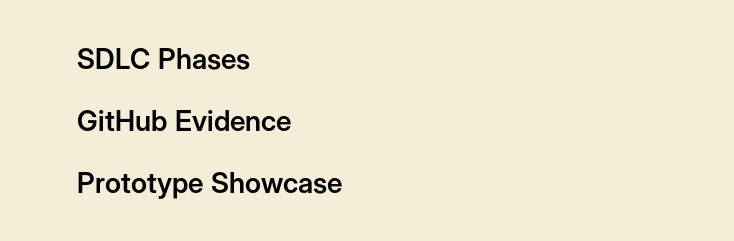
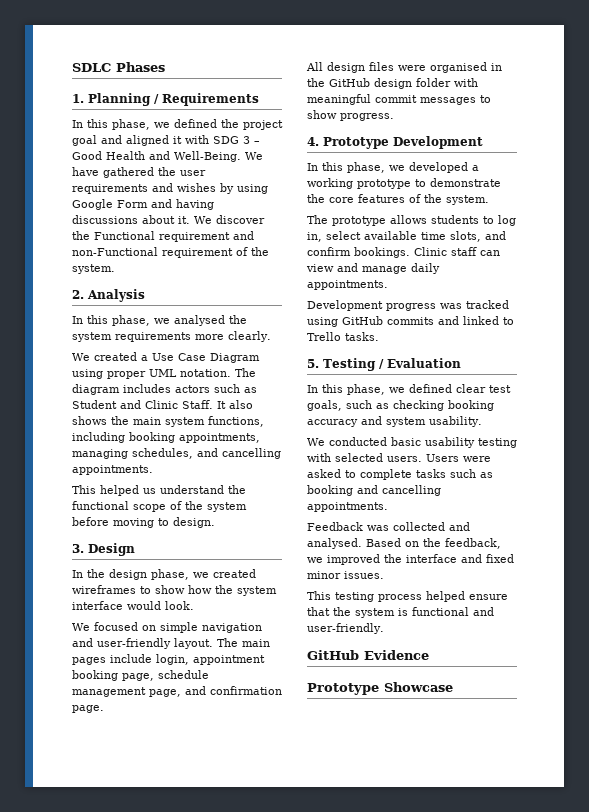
+ 1. Planning / Requirements
+ In this phase, we defined the project goal and aligned it with SDG 3 – Good Health and Well-Being. We have gathered the user requirements and wishes by using Google Form and having discussions about it. We discover the Functional requirement and non-Functional requirement of the system.
+ 2. Analysis
+ In this phase, we analysed the system requirements more clearly.
+ We created a Use Case Diagram using proper UML notation. The diagram includes actors such as Student and Clinic Staff. It also shows the main system functions, including booking appointments, managing schedules, and cancelling appointments.
+ This helped us understand the functional scope of the system before moving to design.
+ 3. Design
+ In the design phase, we created wireframes to show how the system interface would look.
+ We focused on simple navigation and user-friendly layout. The main pages include login, appointment booking page, schedule management page, and confirmation page.
+ All design files were organised in the GitHub design folder with meaningful commit messages to show progress.
+ 4. Prototype Development
+ In this phase, we developed a working prototype to demonstrate the core features of the system.
+ The prototype allows students to log in, select available time slots, and confirm bookings. Clinic staff can view and manage daily appointments.
+ Development progress was tracked using GitHub commits and linked to Trello tasks.
+ 5. Testing / Evaluation
+ In this phase, we defined clear test goals, such as checking booking accuracy and system usability.
+ We conducted basic usability testing with selected users. Users were asked to complete tasks such as booking and cancelling appointments.
+ Feedback was collected and analysed. Based on the feedback, we improved the interface and fixed minor issues.
+ This testing process helped ensure that the system is functional and user-friendly.

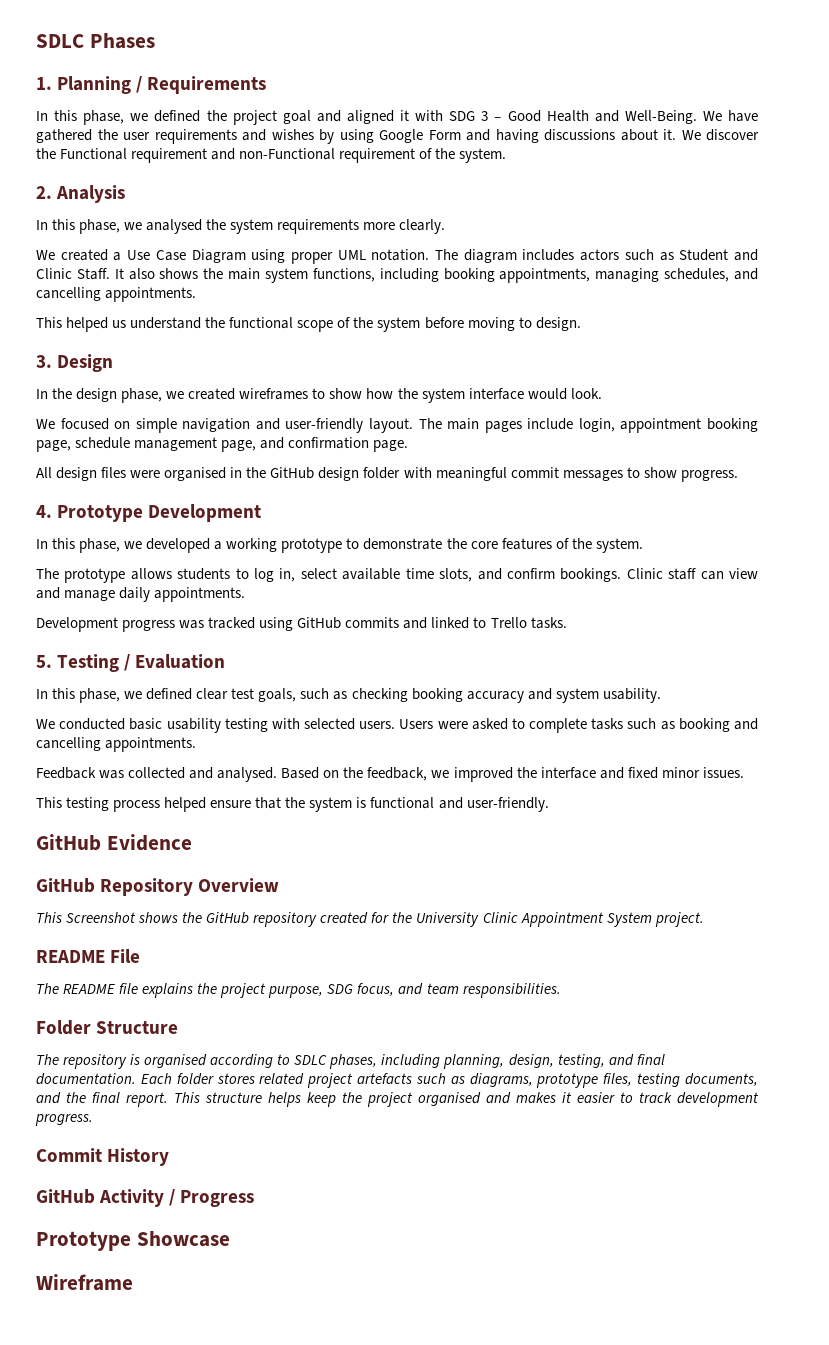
+ GitHub Repository Overview
+ This Screenshot shows the GitHub repository created for the University Clinic Appointment System project.
+ README File
+ The README file explains the project purpose, SDG focus, and team responsibilities.
+ Folder Structure
+ The repository is organised according to SDLC phases, including planning, design, testing, and final documentation. Each folder stores related project artefacts such as diagrams, prototype files, testing documents, and the final report. This structure helps keep the project organised and makes it easier to track development progress.
+ Commit History
+ GitHub Activity / Progress
+ Wireframe

